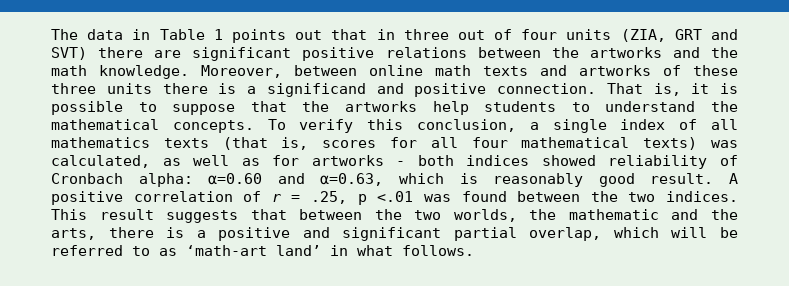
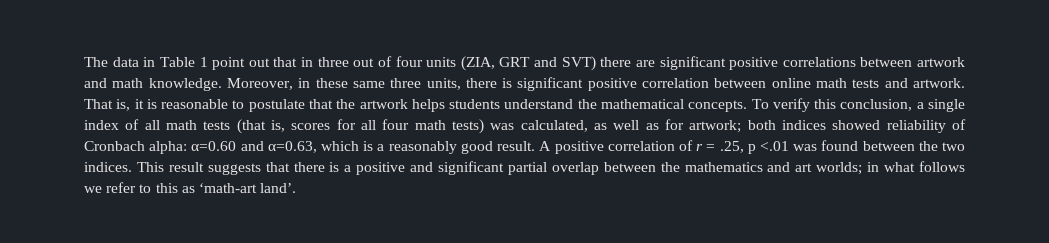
- The data in Table 1 points out that in three out of four units (ZIA, GRT and SVT) there are significant positive relations between the artworks and the math knowledge. Moreover, between online math texts and artworks of these three units there is a significand and positive connection. That is, it is possible to suppose that the artworks help students to understand the mathematical concepts.
+ The data in Table 1 point out that in three out of four units (ZIA, GRT and SVT) there are significant positive correlations between artwork and math knowledge. Moreover, in these same three units, there is significant positive correlation between online math tests and artwork. That is, it is reasonable to postulate that the artwork helps students understand the mathematical concepts.
- To verify this conclusion, a single index of all mathematics texts (that is, scores for all four mathematical texts) was calculated, as well as for artworks - both indices showed reliability of Cronbach alpha: α=0.60 and α=0.63, which is reasonably good result.
+ To verify this conclusion, a single index of all math tests (that is, scores for all four math tests) was calculated, as well as for artwork; both indices showed reliability of Cronbach alpha: α=0.60 and α=0.63, which is a reasonably good result.
- This result suggests that between the two worlds, the mathematic and the arts, there is a positive and significant partial overlap, which will be referred to as ‘math-art land’ in what follows.
+ This result suggests that there is a positive and significant partial overlap between the mathematics and art worlds; in what follows we refer to this as ‘math-art land’.

